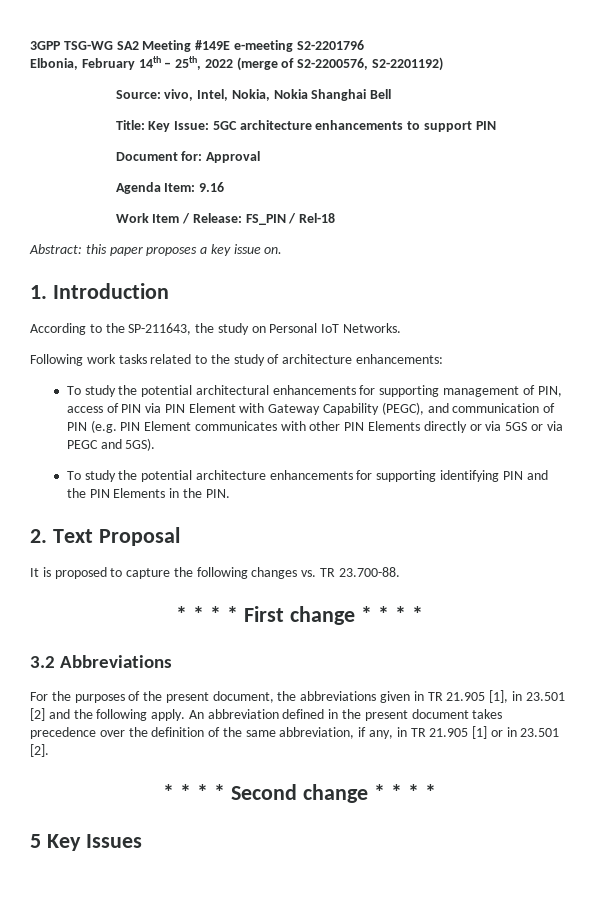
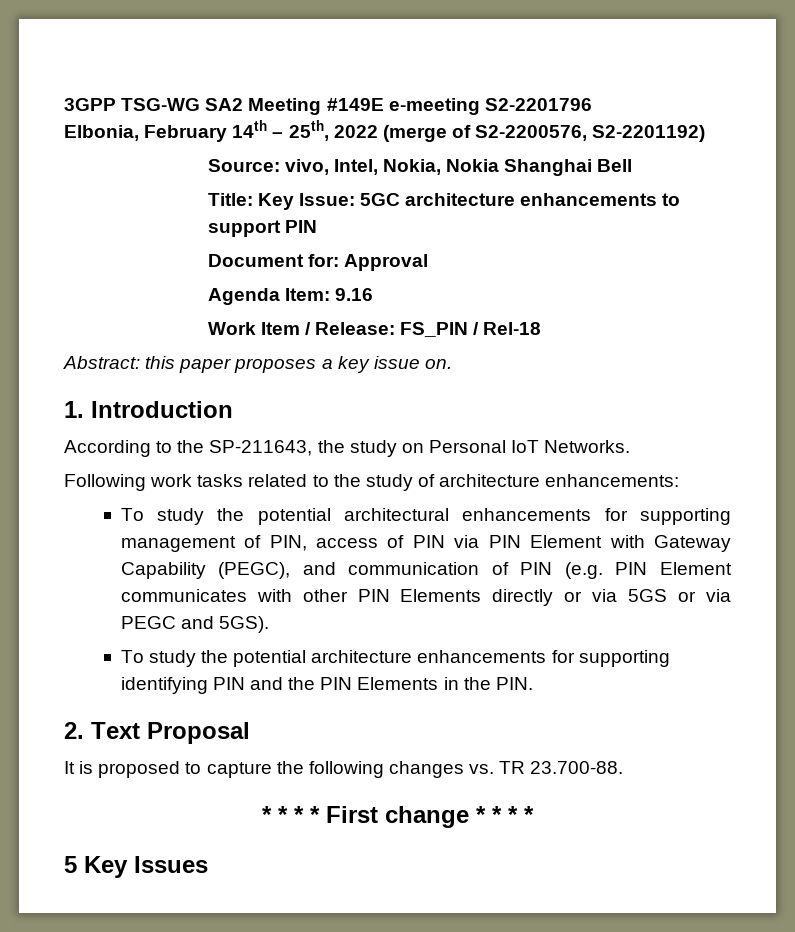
- 3.2 Abbreviations
- For the purposes of the present document, the abbreviations given in TR 21.905 [1], in 23.501 [2] and the following apply. An abbreviation defined in the present document takes precedence over the definition of the same abbreviation, if any, in TR 21.905 [1] or in 23.501 [2].
- * * * * Second change * * * *

